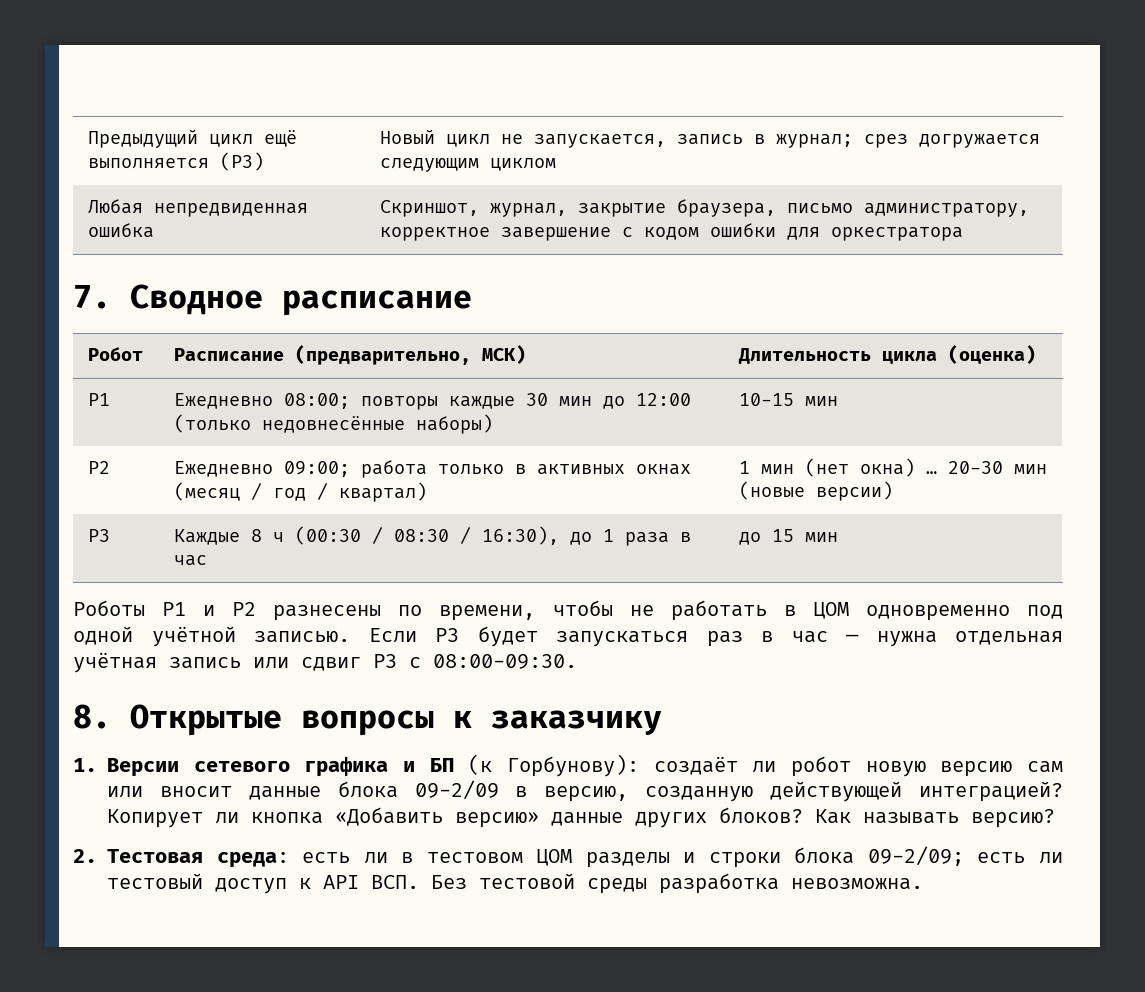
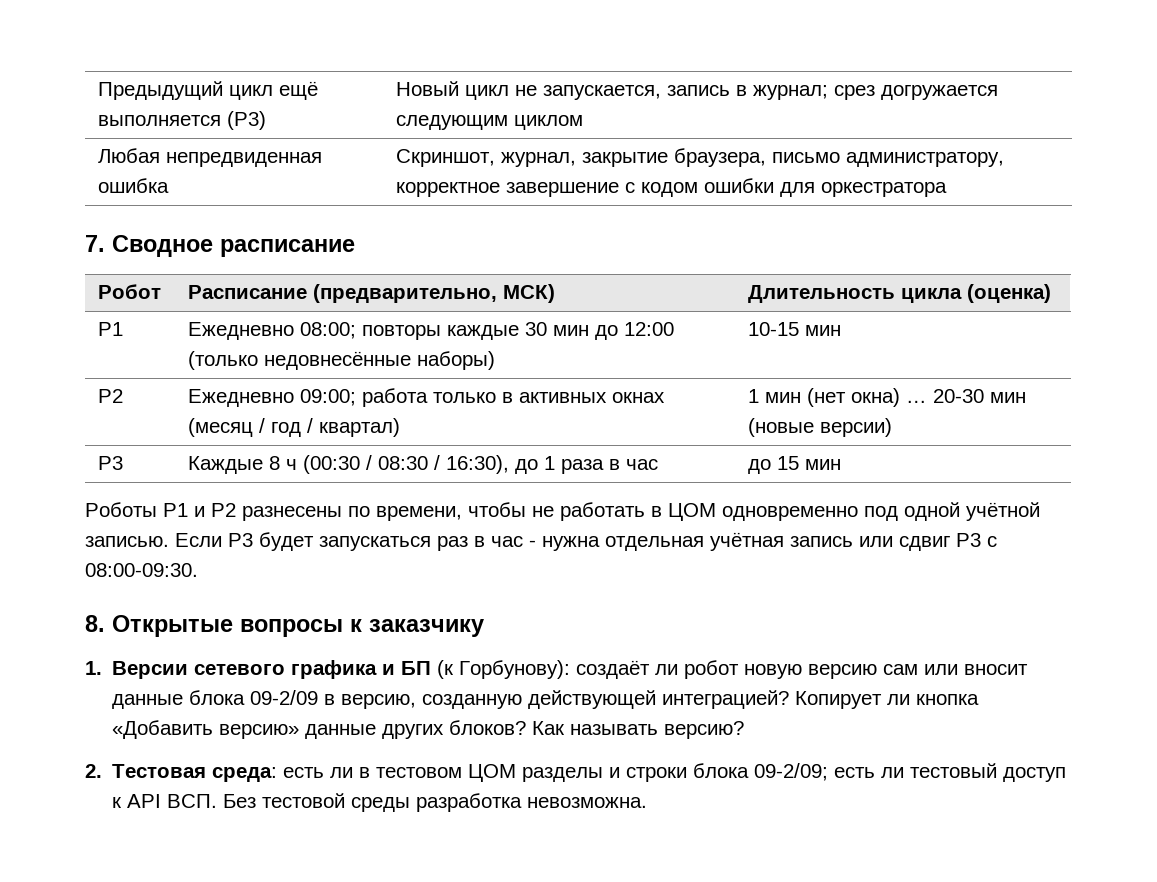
- Если Р3 будет запускаться раз в час — нужна отдельная учётная запись или сдвиг Р3 с 08:00-09:30.
+ Если Р3 будет запускаться раз в час - нужна отдельная учётная запись или сдвиг Р3 с 08:00-09:30.

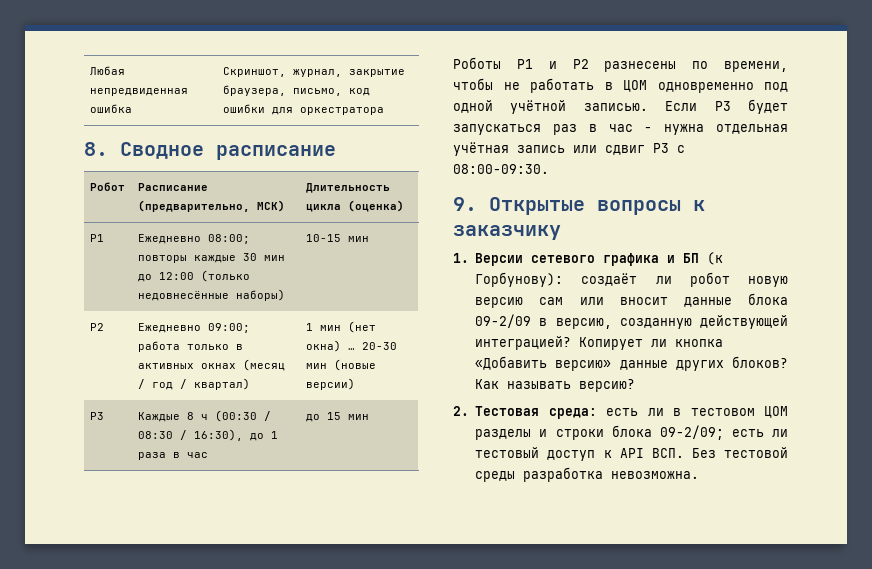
- Предыдущий цикл ещё выполняется (Р3) | Новый цикл не запускается, запись в журнал; срез догружается следующим циклом
- Любая непредвиденная ошибка | Скриншот, журнал, закрытие браузера, письмо администратору, корректное завершение с кодом ошибки для оркестратора
+ Любая непредвиденная ошибка | Скриншот, журнал, закрытие браузера, письмо, код ошибки для оркестратора
- 7. Сводное расписание
+ 8. Сводное расписание
- 8. Открытые вопросы к заказчику
+ 9. Открытые вопросы к заказчику

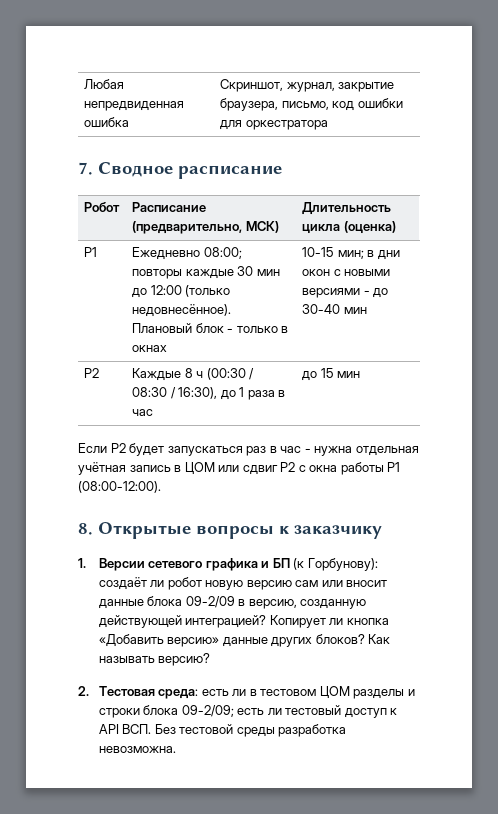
- 8. Сводное расписание
+ 7. Сводное расписание
- Р1 | Ежедневно 08:00; повторы каждые 30 мин до 12:00 (только недовнесённые наборы) | 10-15 мин
- Р2 | Ежедневно 09:00; работа только в активных окнах (месяц / год / квартал) | 1 мин (нет окна) … 20-30 мин (новые версии)
- Р3 | Каждые 8 ч (00:30 / 08:30 / 16:30), до 1 раза в час | до 15 мин
+ Р1 | Ежедневно 08:00; повторы каждые 30 мин до 12:00 (только недовнесённое). Плановый блок - только в окнах | 10-15 мин; в дни окон с новыми версиями - до 30-40 мин
+ Р2 | Каждые 8 ч (00:30 / 08:30 / 16:30), до 1 раза в час | до 15 мин
- Роботы Р1 и Р2 разнесены по времени, чтобы не работать в ЦОМ одновременно под одной учётной записью. Если Р3 будет запускаться раз в час - нужна отдельная учётная запись или сдвиг Р3 с 08:00-09:30.
- 9. Открытые вопросы к заказчику
+ Если Р2 будет запускаться раз в час - нужна отдельная учётная запись в ЦОМ или сдвиг Р2 с окна работы Р1 (08:00-12:00).
+ 8. Открытые вопросы к заказчику

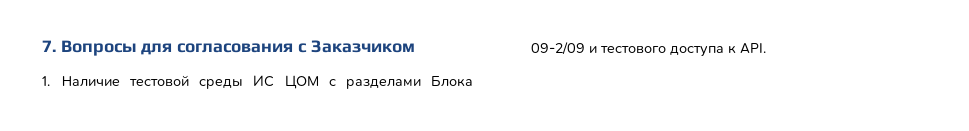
- Любая непредвиденная ошибка | Скриншот, журнал, закрытие браузера, письмо, код ошибки для оркестратора
- 7. Сводное расписание
- Робот | Расписание (предварительно, МСК) | Длительность цикла (оценка)
- Р1 | Ежедневно 08:00; повторы каждые 30 мин до 12:00 (только недовнесённое). Плановый блок - только в окнах | 10-15 мин; в дни окон с новыми версиями - до 30-40 мин
- Р2 | Каждые 8 ч (00:30 / 08:30 / 16:30), до 1 раза в час | до 15 мин
- Если Р2 будет запускаться раз в час - нужна отдельная учётная запись в ЦОМ или сдвиг Р2 с окна работы Р1 (08:00-12:00).
- 8. Открытые вопросы к заказчику
- 1. Версии сетевого графика и БП (к Горбунову): создаёт ли робот новую версию сам или вносит данные блока 09-2/09 в версию, созданную действующей интеграцией? Копирует ли кнопка «Добавить версию» данные других блоков? Как называть версию?
- 2. Тестовая среда: есть ли в тестовом ЦОМ разделы и строки блока 09-2/09; есть ли тестовый доступ к API ВСП. Без тестовой среды разработка невозможна.
+ 7. Вопросы для согласования с Заказчиком
+ 1. Наличие тестовой среды ИС ЦОМ с разделами Блока 09-2/09 и тестового доступа к API.

